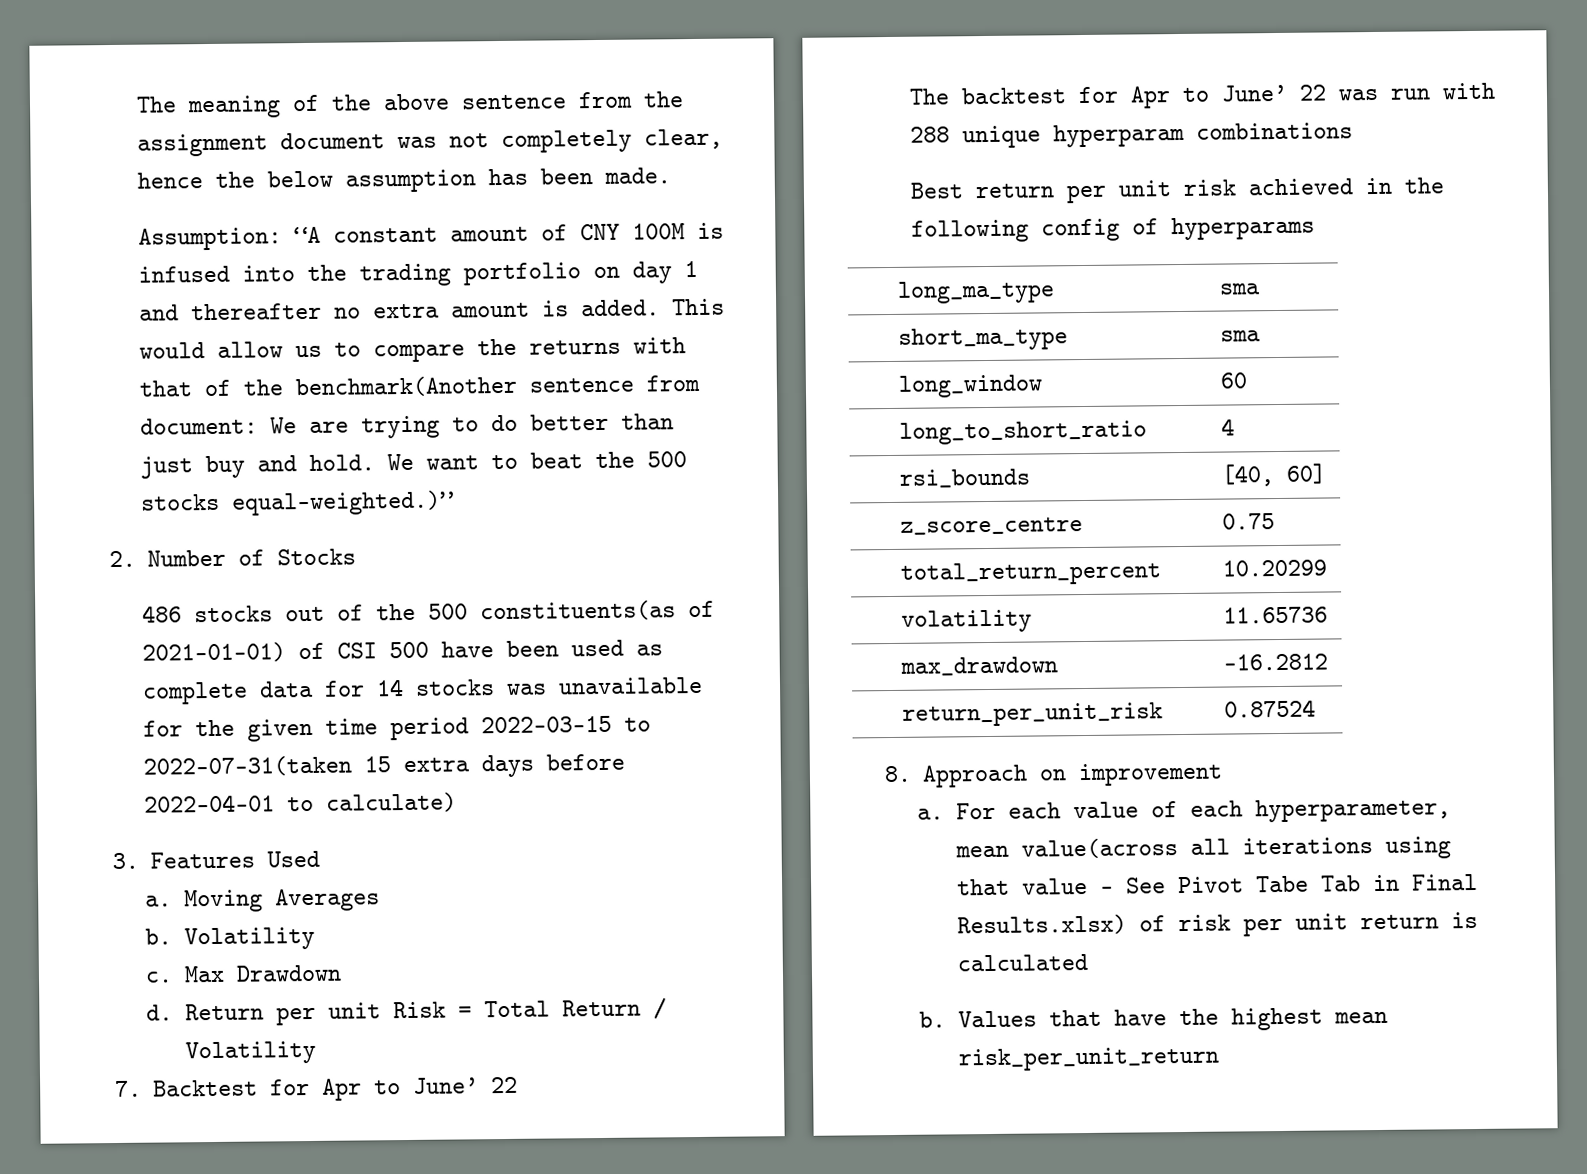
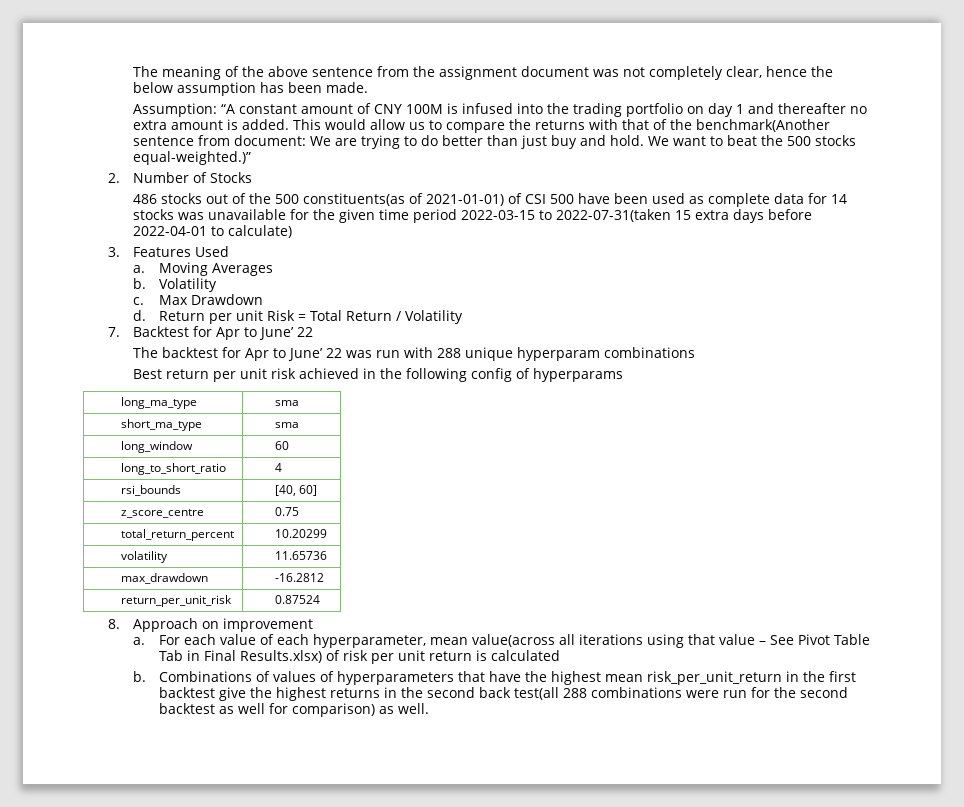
- For each value of each hyperparameter, mean value(across all iterations using that value – See Pivot Tabe Tab in Final Results.xlsx) of risk per unit return is calculated
+ For each value of each hyperparameter, mean value(across all iterations using that value – See Pivot Table Tab in Final Results.xlsx) of risk per unit return is calculated
- Values that have the highest mean risk_per_unit_return
+ Combinations of values of hyperparameters that have the highest mean risk_per_unit_return in the first backtest give the highest returns in the second back test(all 288 combinations were run for the second backtest as well for comparison) as well.

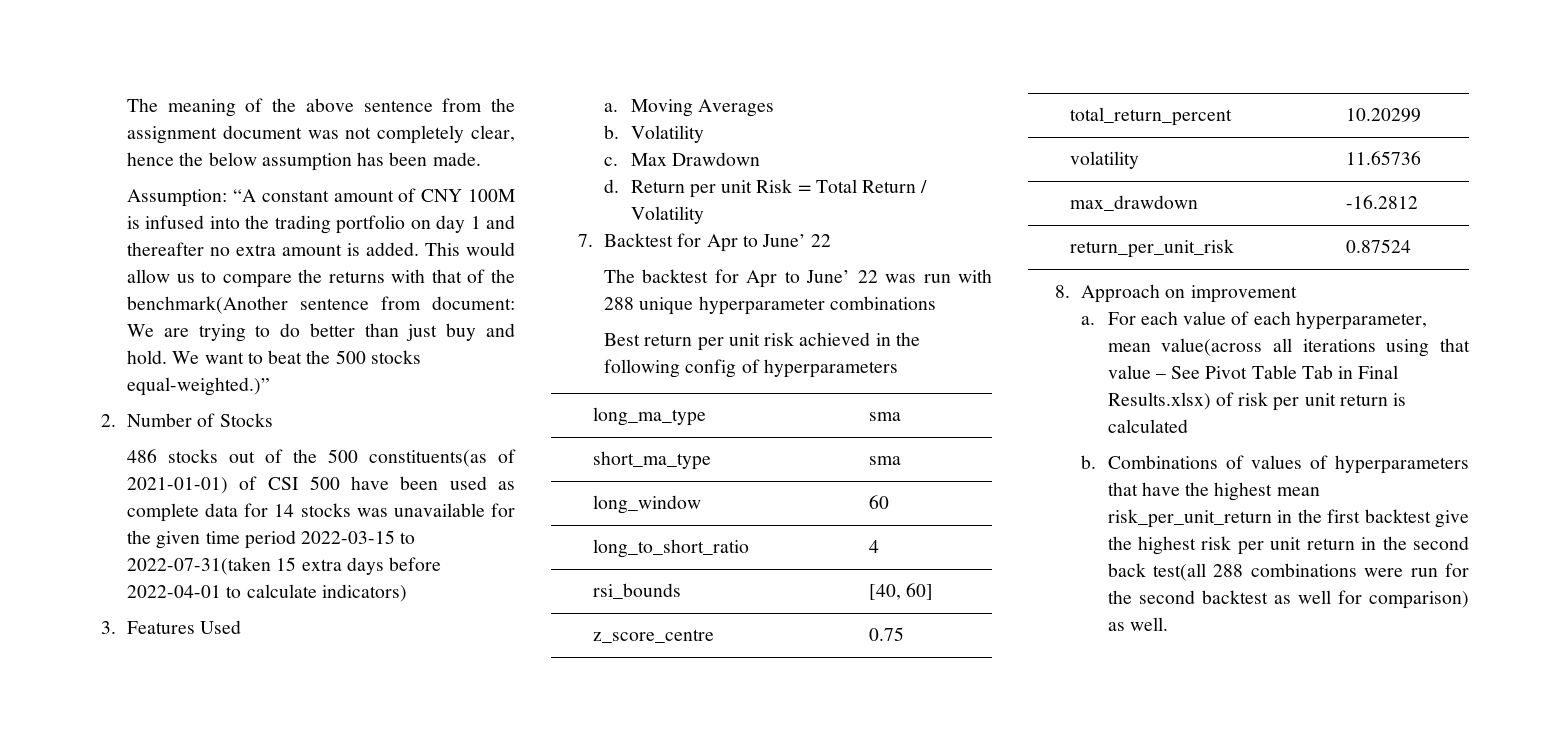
- 486 stocks out of the 500 constituents(as of 2021-01-01) of CSI 500 have been used as complete data for 14 stocks was unavailable for the given time period 2022-03-15 to 2022-07-31(taken 15 extra days before 2022-04-01 to calculate)
+ 486 stocks out of the 500 constituents(as of 2021-01-01) of CSI 500 have been used as complete data for 14 stocks was unavailable for the given time period 2022-03-15 to 2022-07-31(taken 15 extra days before 2022-04-01 to calculate indicators)
- The backtest for Apr to June’ 22 was run with 288 unique hyperparam combinations
+ The backtest for Apr to June’ 22 was run with 288 unique hyperparameter combinations
- Best return per unit risk achieved in the following config of hyperparams
+ Best return per unit risk achieved in the following config of hyperparameters
- Combinations of values of hyperparameters that have the highest mean risk_per_unit_return in the first backtest give the highest returns in the second back test(all 288 combinations were run for the second backtest as well for comparison) as well.
+ Combinations of values of hyperparameters that have the highest mean risk_per_unit_return in the first backtest give the highest risk per unit return in the second back test(all 288 combinations were run for the second backtest as well for comparison) as well.

